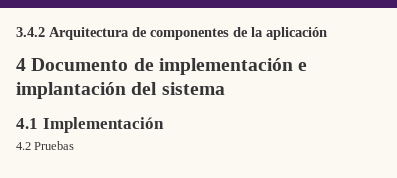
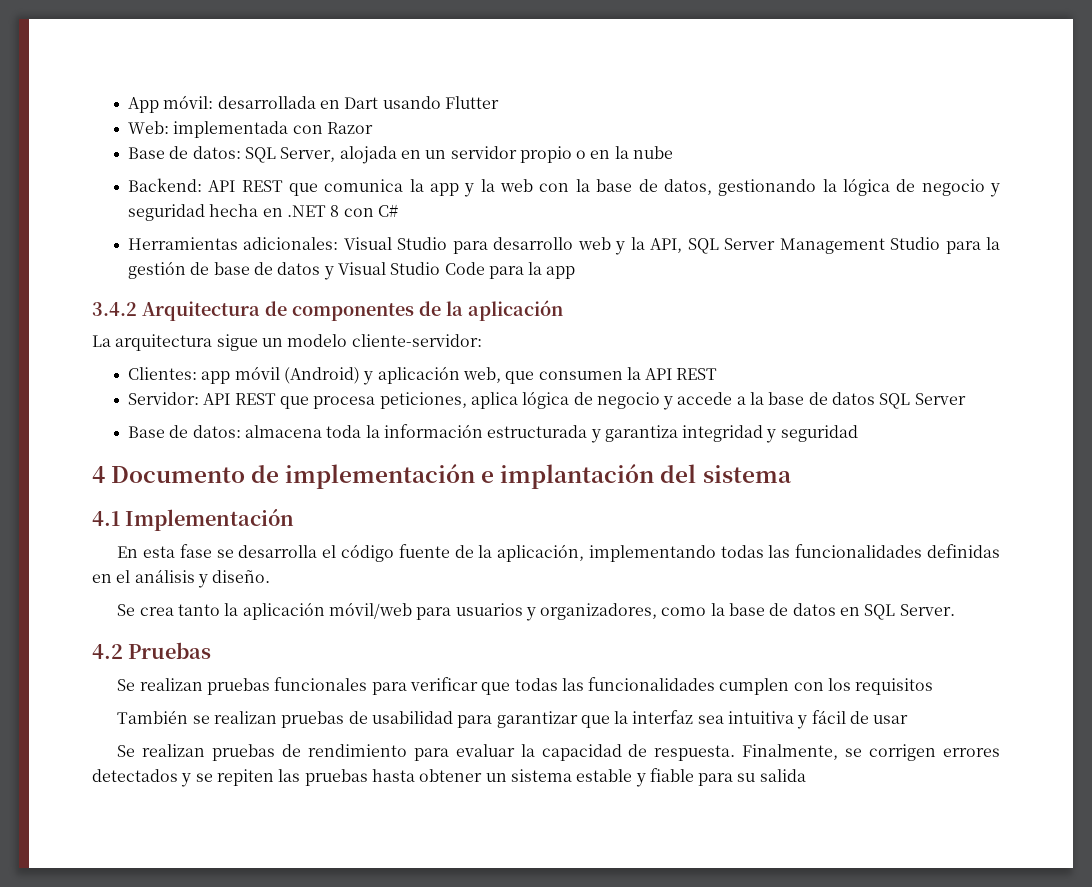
+ App móvil: desarrollada en Dart usando Flutter
+ Web: implementada con Razor
+ Base de datos: SQL Server, alojada en un servidor propio o en la nube
+ Backend: API REST que comunica la app y la web con la base de datos, gestionando la lógica de negocio y seguridad hecha en .NET 8 con C#
+ Herramientas adicionales: Visual Studio para desarrollo web y la API, SQL Server Management Studio para la gestión de base de datos y Visual Studio Code para la app
+ La arquitectura sigue un modelo cliente-servidor:
+ Clientes: app móvil (Android) y aplicación web, que consumen la API REST
+ Servidor: API REST que procesa peticiones, aplica lógica de negocio y accede a la base de datos SQL Server
+ Base de datos: almacena toda la información estructurada y garantiza integridad y seguridad
+ En esta fase se desarrolla el código fuente de la aplicación, implementando todas las funcionalidades definidas en el análisis y diseño.
+ Se crea tanto la aplicación móvil/web para usuarios y organizadores, como la base de datos en SQL Server.
  4.2 Pruebas
+ Se realizan pruebas funcionales para verificar que todas las funcionalidades cumplen con los requisitos
+ También se realizan pruebas de usabilidad para garantizar que la interfaz sea intuitiva y fácil de usar
+ Se realizan pruebas de rendimiento para evaluar la capacidad de respuesta. Finalmente, se corrigen errores detectados y se repiten las pruebas hasta obtener un sistema estable y fiable para su salida

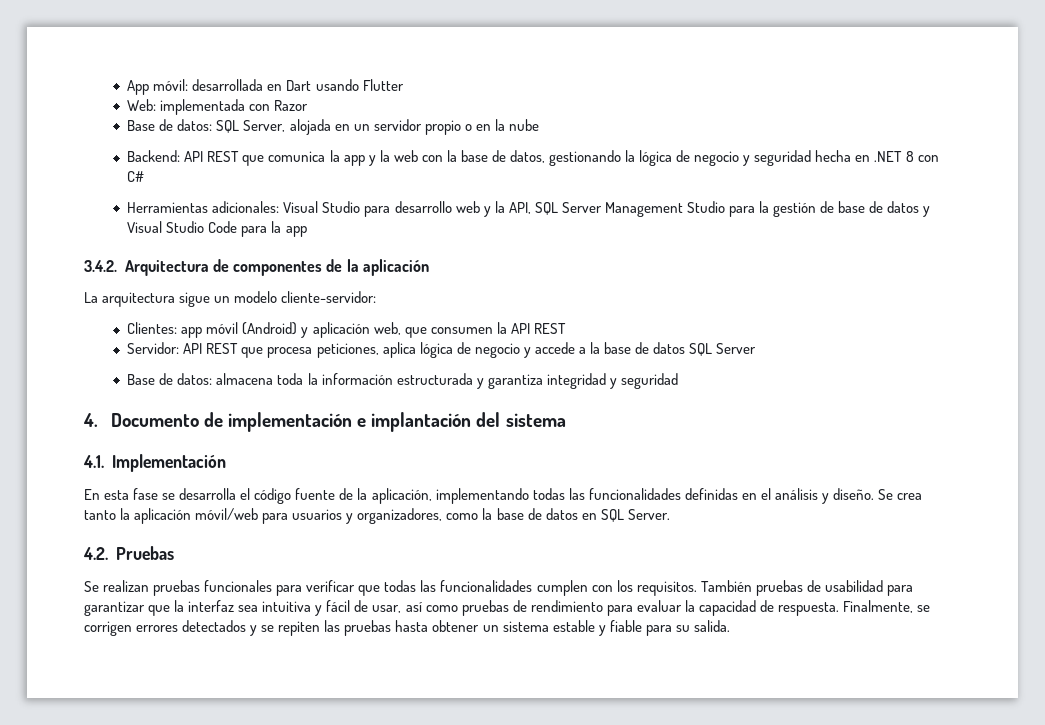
- 3.4.2 Arquitectura de componentes de la aplicación
+ 3.4.2. Arquitectura de componentes de la aplicación
- 4 Documento de implementación e implantación del sistema
+ 4. Documento de implementación e implantación del sistema
- 4.1 Implementación
+ 4.1. Implementación
- En esta fase se desarrolla el código fuente de la aplicación, implementando todas las funcionalidades definidas en el análisis y diseño.
- Se crea tanto la aplicación móvil/web para usuarios y organizadores, como la base de datos en SQL Server.
+ En esta fase se desarrolla el código fuente de la aplicación, implementando todas las funcionalidades definidas en el análisis y diseño. Se crea tanto la aplicación móvil/web para usuarios y organizadores, como la base de datos en SQL Server.
- 4.2 Pruebas
+ 4.2. Pruebas
- Se realizan pruebas funcionales para verificar que todas las funcionalidades cumplen con los requisitos
- También se realizan pruebas de usabilidad para garantizar que la interfaz sea intuitiva y fácil de usar
- Se realizan pruebas de rendimiento para evaluar la capacidad de respuesta.
+ Se realizan pruebas funcionales para verificar que todas las funcionalidades cumplen con los requisitos. También pruebas de usabilidad para garantizar que la interfaz sea intuitiva y fácil de usar, así como pruebas de rendimiento para evaluar la capacidad de respuesta.
- Finalmente, se corrigen errores detectados y se repiten las pruebas hasta obtener un sistema estable y fiable para su salida
+ Finalmente, se corrigen errores detectados y se repiten las pruebas hasta obtener un sistema estable y fiable para su salida.

